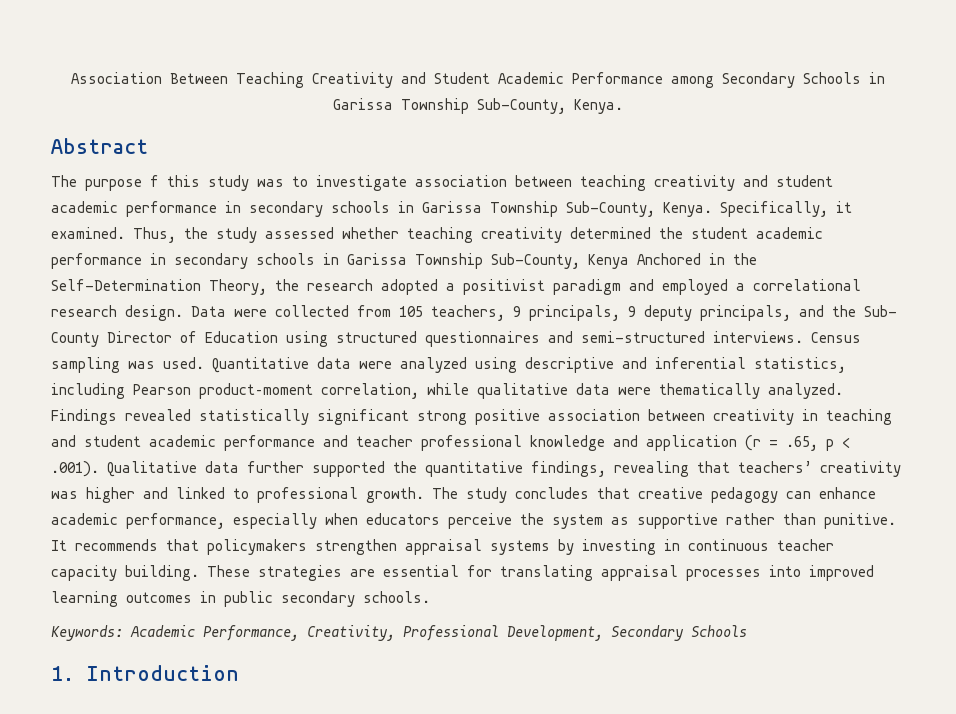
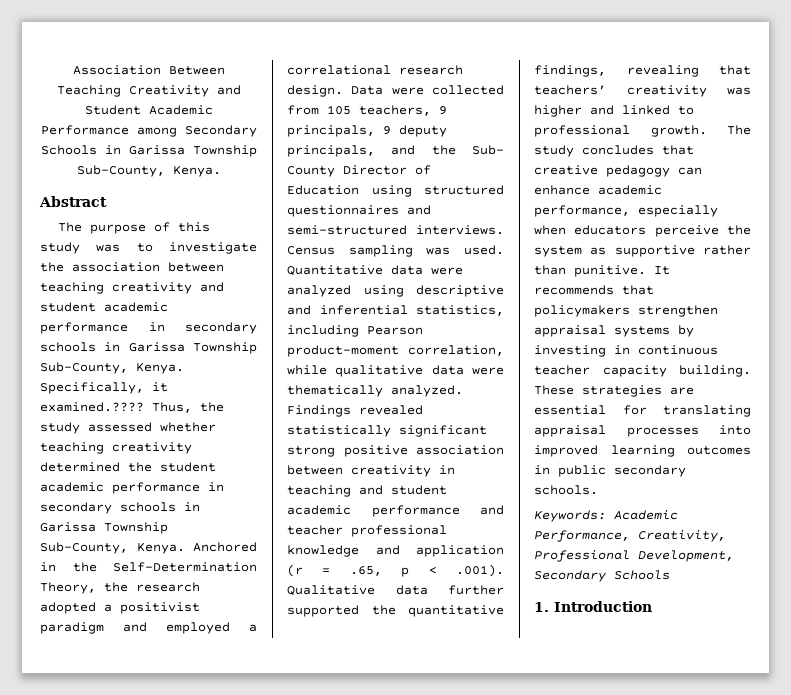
- The purpose f this study was to investigate association between teaching creativity and student academic performance in secondary schools in Garissa Township Sub-County, Kenya.
+ The purpose of this study was to investigate the association between teaching creativity and student academic performance in secondary schools in Garissa Township Sub-County, Kenya.
- Specifically, it examined.
+ Specifically, it examined.????
- Thus, the study assessed whether teaching creativity determined the student academic performance in secondary schools in Garissa Township Sub-County, Kenya Anchored in the Self-Determination Theory, the research adopted a positivist paradigm and employed a correlational research design.
+ Thus, the study assessed whether teaching creativity determined the student academic performance in secondary schools in Garissa Township Sub-County, Kenya. Anchored in the Self-Determination Theory, the research adopted a positivist paradigm and employed a correlational research design.

